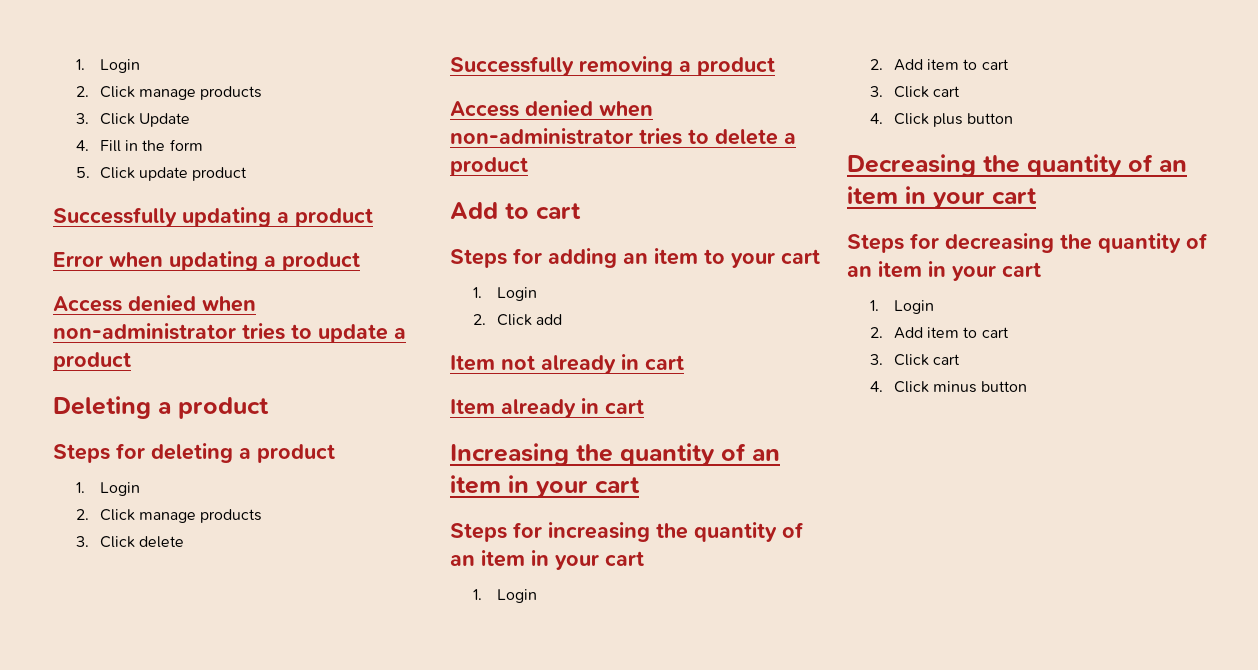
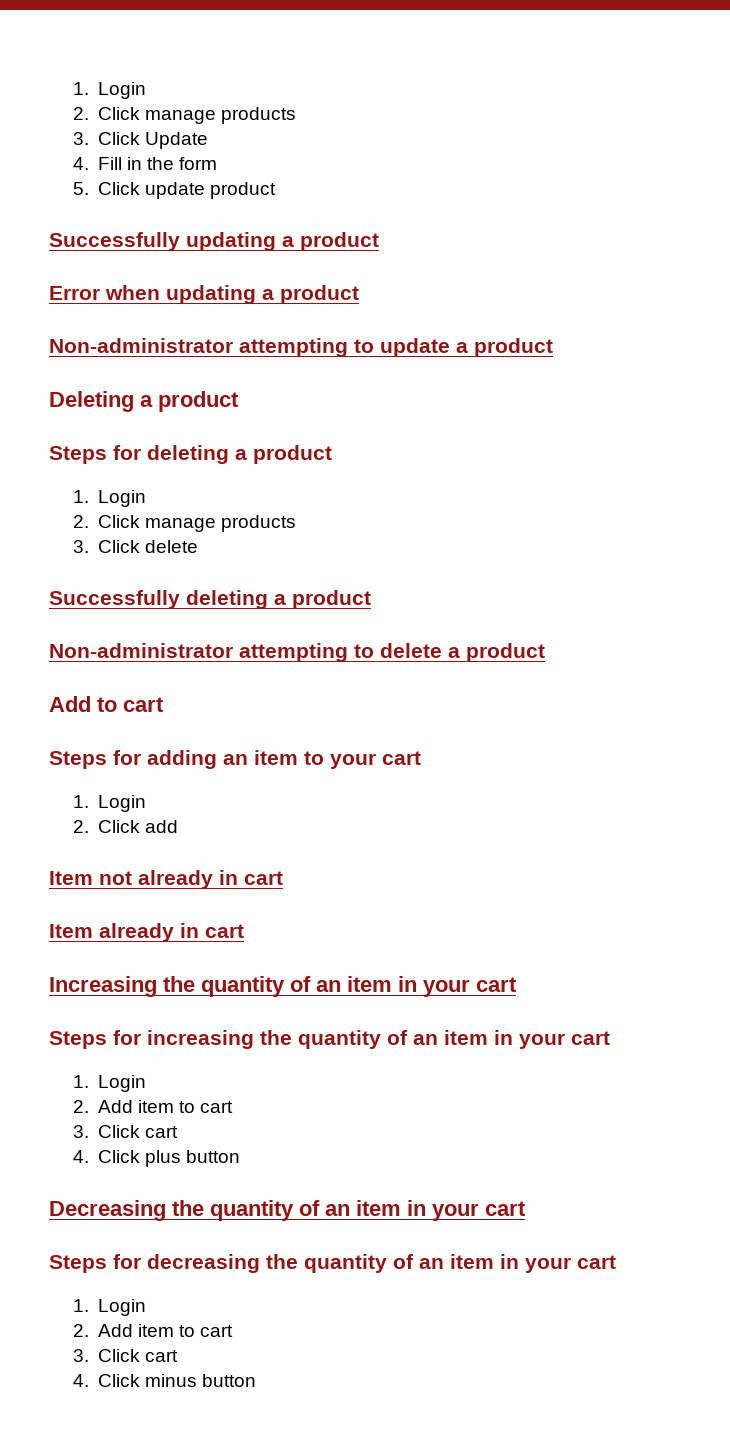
- Access denied when non-administrator tries to update a product
+ Non-administrator attempting to update a product
- Successfully removing a product
- Access denied when non-administrator tries to delete a product
+ Successfully deleting a product
+ Non-administrator attempting to delete a product

